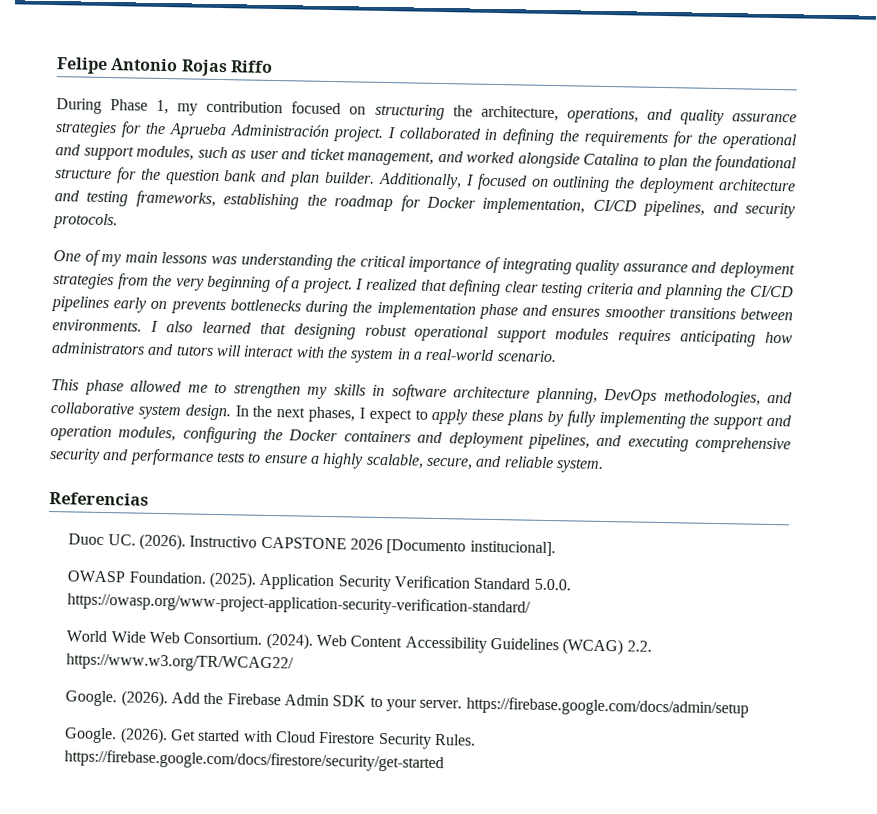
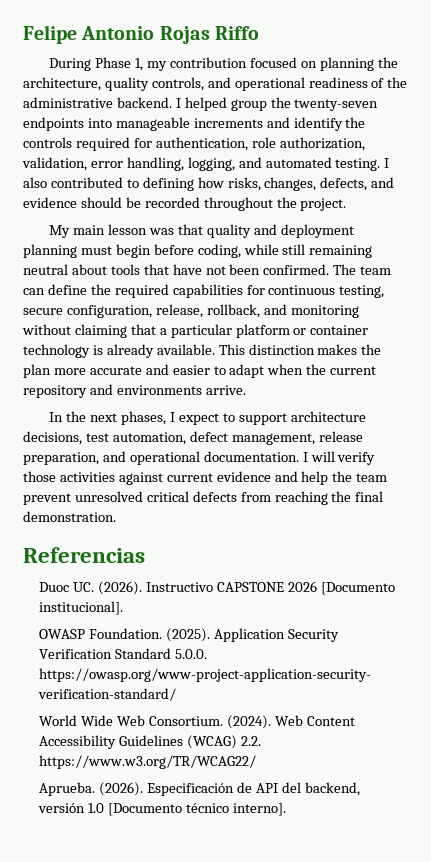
- During Phase 1, my contribution focused on structuring the architecture, operations, and quality assurance strategies for the Aprueba Administración project. I collaborated in defining the requirements for the operational and support modules, such as user and ticket management, and worked alongside Catalina to plan the foundational structure for the question bank and plan builder. Additionally, I focused on outlining the deployment architecture and testing frameworks, establishing the roadmap for Docker implementation, CI/CD pipelines, and security protocols.
- One of my main lessons was understanding the critical importance of integrating quality assurance and deployment strategies from the very beginning of a project. I realized that defining clear testing criteria and planning the CI/CD pipelines early on prevents bottlenecks during the implementation phase and ensures smoother transitions between environments. I also learned that designing robust operational support modules requires anticipating how administrators and tutors will interact with the system in a real-world scenario.
- This phase allowed me to strengthen my skills in software architecture planning, DevOps methodologies, and collaborative system design. In the next phases, I expect to apply these plans by fully implementing the support and operation modules, configuring the Docker containers and deployment pipelines, and executing comprehensive security and performance tests to ensure a highly scalable, secure, and reliable system.
+ During Phase 1, my contribution focused on planning the architecture, quality controls, and operational readiness of the administrative backend. I helped group the twenty-seven endpoints into manageable increments and identify the controls required for authentication, role authorization, validation, error handling, logging, and automated testing. I also contributed to defining how risks, changes, defects, and evidence should be recorded throughout the project.
+ My main lesson was that quality and deployment planning must begin before coding, while still remaining neutral about tools that have not been confirmed. The team can define the required capabilities for continuous testing, secure configuration, release, rollback, and monitoring without claiming that a particular platform or container technology is already available. This distinction makes the plan more accurate and easier to adapt when the current repository and environments arrive.
+ In the next phases, I expect to support architecture decisions, test automation, defect management, release preparation, and operational documentation. I will verify those activities against current evidence and help the team prevent unresolved critical defects from reaching the final demonstration.
- Google. (2026). Add the Firebase Admin SDK to your server. https://firebase.google.com/docs/admin/setup
- Google. (2026). Get started with Cloud Firestore Security Rules. https://firebase.google.com/docs/firestore/security/get-started
+ Aprueba. (2026). Especificación de API del backend, versión 1.0 [Documento técnico interno].

